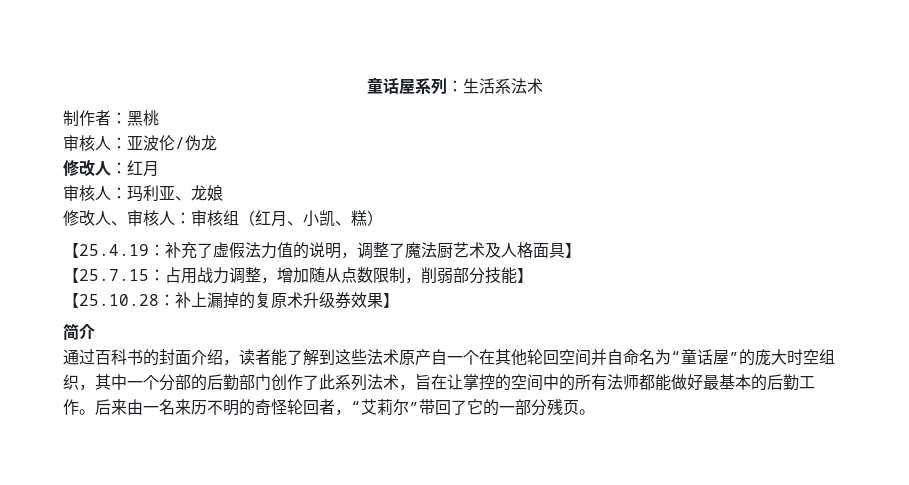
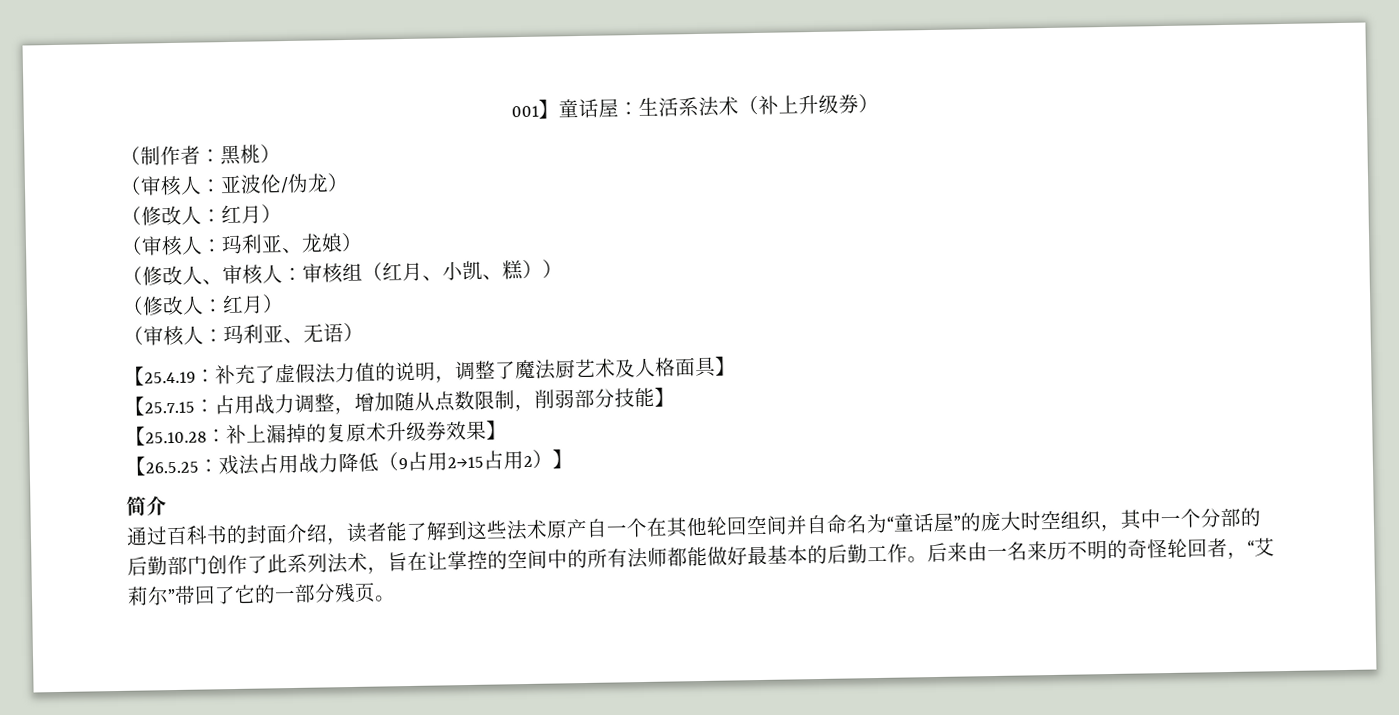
- 童话屋系列：生活系法术
- 制作者：黑桃
- 审核人：亚波伦/伪龙
- 修改人：红月
- 审核人：玛利亚、龙娘
- 修改人、审核人：审核组（红月、小凯、糕）
+ 001】童话屋：生活系法术（补上升级券）
+ （制作者：黑桃）
+ （审核人：亚波伦/伪龙）
+ （修改人：红月）
+ （审核人：玛利亚、龙娘）
+ （修改人、审核人：审核组（红月、小凯、糕））
+ （修改人：红月）
+ （审核人：玛利亚、无语）
+ 【26.5.25：戏法占用战力降低（9占用2→15占用2）】

